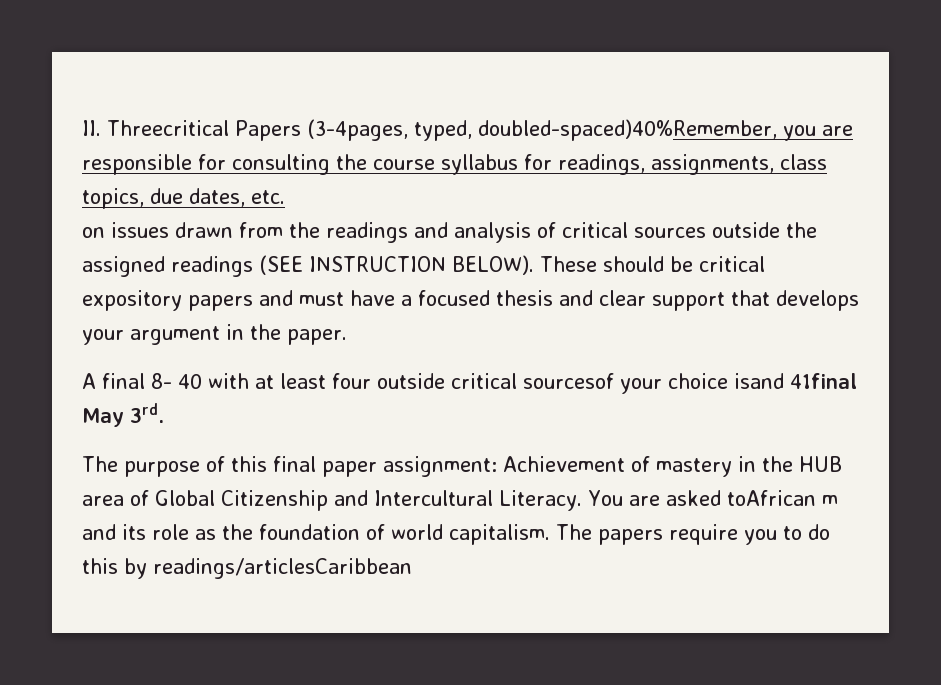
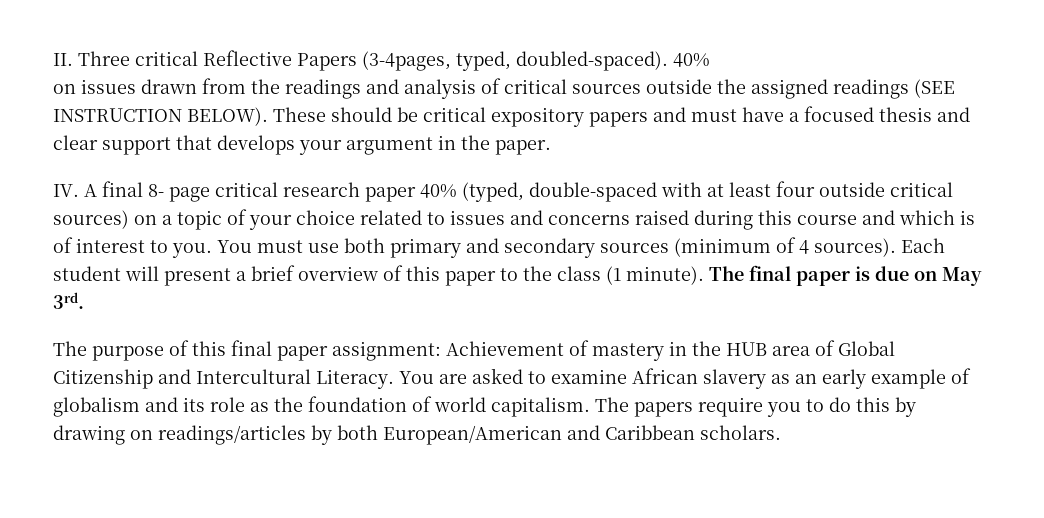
- II. Threecritical Papers (3-4pages, typed, doubled-spaced)40%Remember, you are responsible for consulting the course syllabus for readings, assignments, class topics, due dates, etc.
+ II. Three critical Reflective Papers (3-4pages, typed, doubled-spaced). 40%
- A final 8- 40 with at least four outside critical sourcesof your choice isand 41final May 3rd.
+ IV. A final 8- page critical research paper 40% (typed, double-spaced with at least four outside critical sources) on a topic of your choice related to issues and concerns raised during this course and which is of interest to you. You must use both primary and secondary sources (minimum of 4 sources). Each student will present a brief overview of this paper to the class (1 minute). The final paper is due on May 3rd.
- You are asked toAfrican m and its role as the foundation of world capitalism.
+ You are asked to examine African slavery as an early example of globalism and its role as the foundation of world capitalism.
- The papers require you to do this by readings/articlesCaribbean
+ The papers require you to do this by drawing on readings/articles by both European/American and Caribbean scholars.

